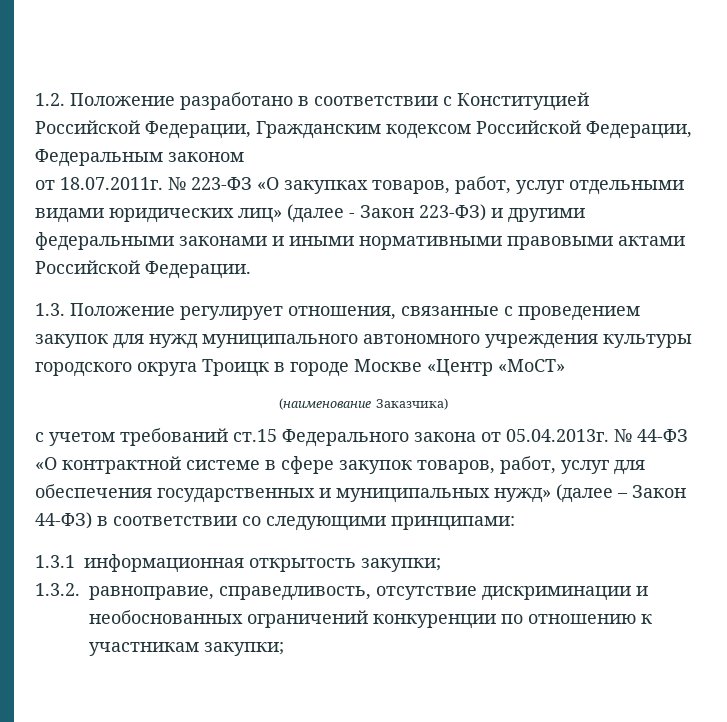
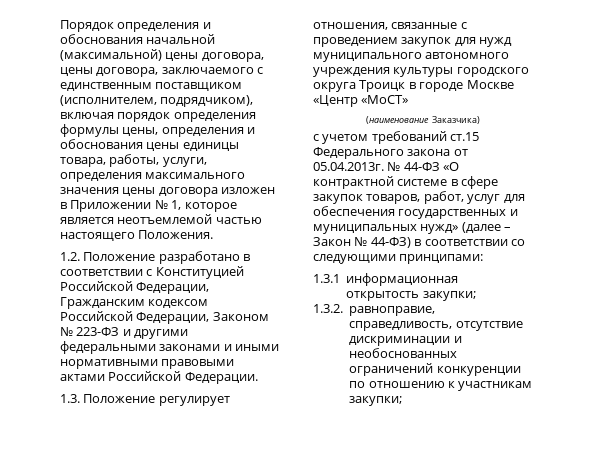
+ Порядок определения и обоснования начальной (максимальной) цены договора, цены договора, заключаемого с единственным поставщиком (исполнителем, подрядчиком), включая порядок определения формулы цены, определения и обоснования цены единицы товара, работы, услуги, определения максимального значения цены договора изложен в Приложении № 1, которое является неотъемлемой частью настоящего Положения.
- 1.2. Положение разработано в соответствии с Конституцией Российской Федерации, Гражданским кодексом Российской Федерации, Федеральным законом
- от 18.07.2011г. № 223-ФЗ «О закупках товаров, работ, услуг отдельными видами юридических лиц» (далее - Закон 223-ФЗ) и другими федеральными законами и иными нормативными правовыми актами Российской Федерации.
+ 1.2. Положение разработано в соответствии с Конституцией Российской Федерации, Гражданским кодексом Российской Федерации, Законом № 223-ФЗ и другими федеральными законами и иными нормативными правовыми актами Российской Федерации.
- с учетом требований ст.15 Федерального закона от 05.04.2013г. № 44-ФЗ «О контрактной системе в сфере закупок товаров, работ, услуг для обеспечения государственных и муниципальных нужд» (далее – Закон 44-ФЗ) в соответствии со следующими принципами:
+ с учетом требований ст.15 Федерального закона от 05.04.2013г. № 44-ФЗ «О контрактной системе в сфере закупок товаров, работ, услуг для обеспечения государственных и муниципальных нужд» (далее – Закон № 44-ФЗ) в соответствии со следующими принципами:

